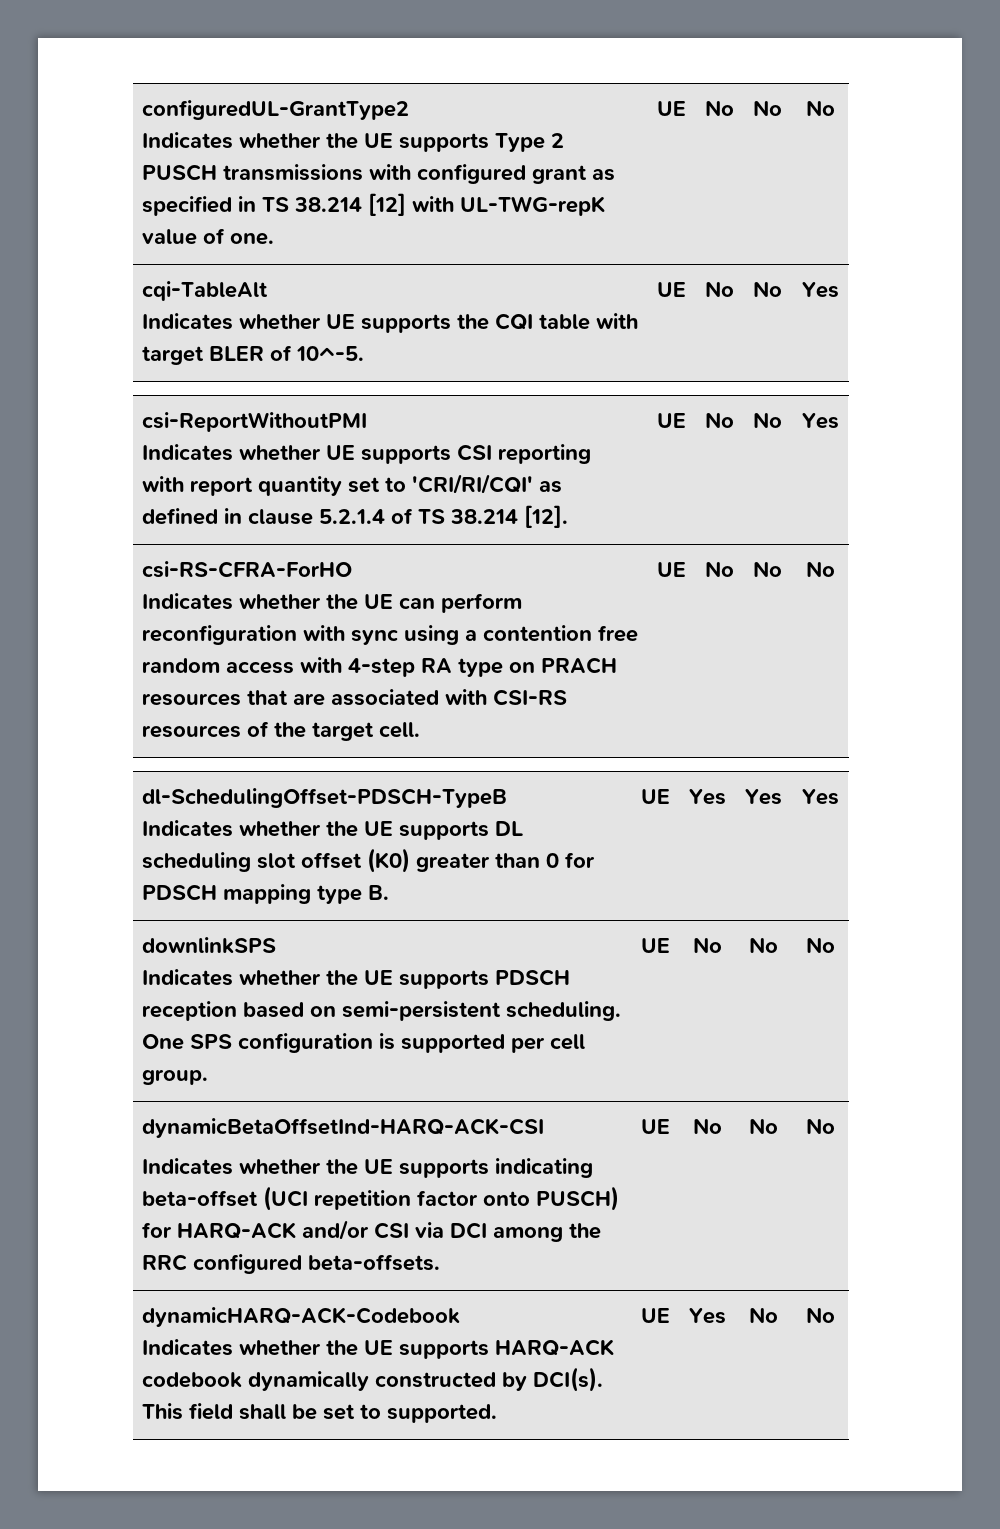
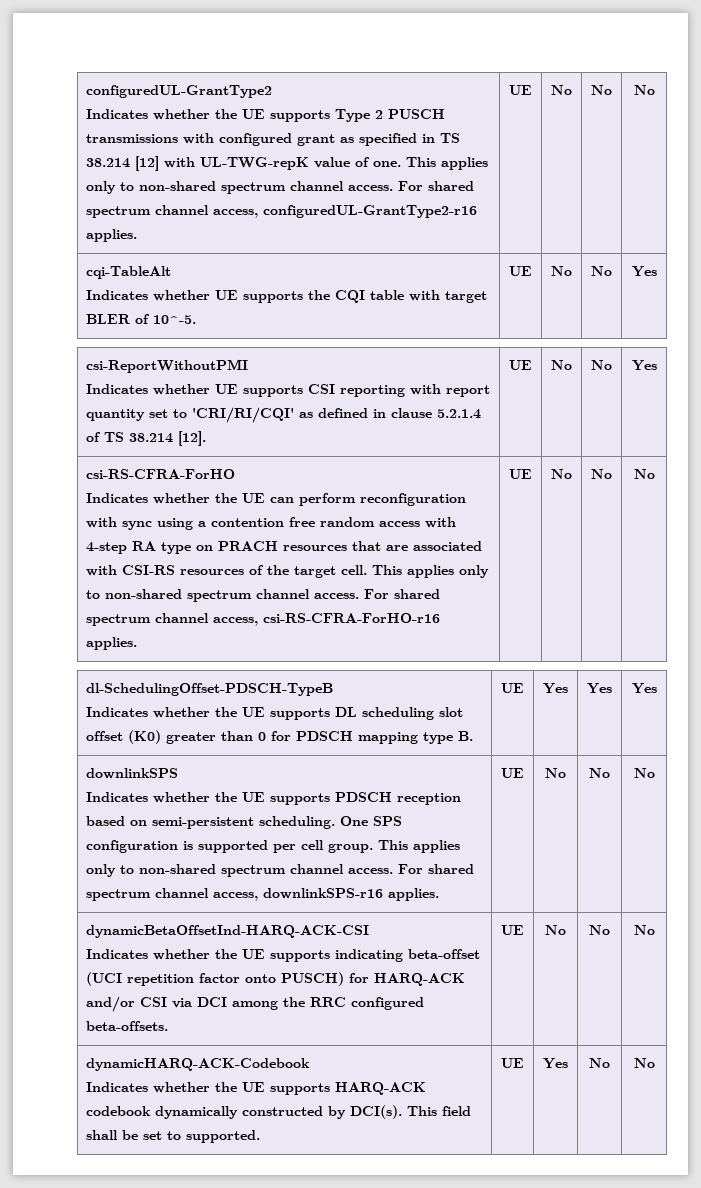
+ This applies only to non-shared spectrum channel access. For shared spectrum channel access, configuredUL-GrantType2-r16 applies.
+ This applies only to non-shared spectrum channel access. For shared spectrum channel access, csi-RS-CFRA-ForHO-r16 applies.
  downlinkSPS
- Indicates whether the UE supports PDSCH reception based on semi-persistent scheduling. One SPS configuration is supported per cell group. | UE | No | No | No
+ Indicates whether the UE supports PDSCH reception based on semi-persistent scheduling. One SPS configuration is supported per cell group. This applies only to non-shared spectrum channel access. For shared spectrum channel access, downlinkSPS-r16 applies. | UE | No | No | No

